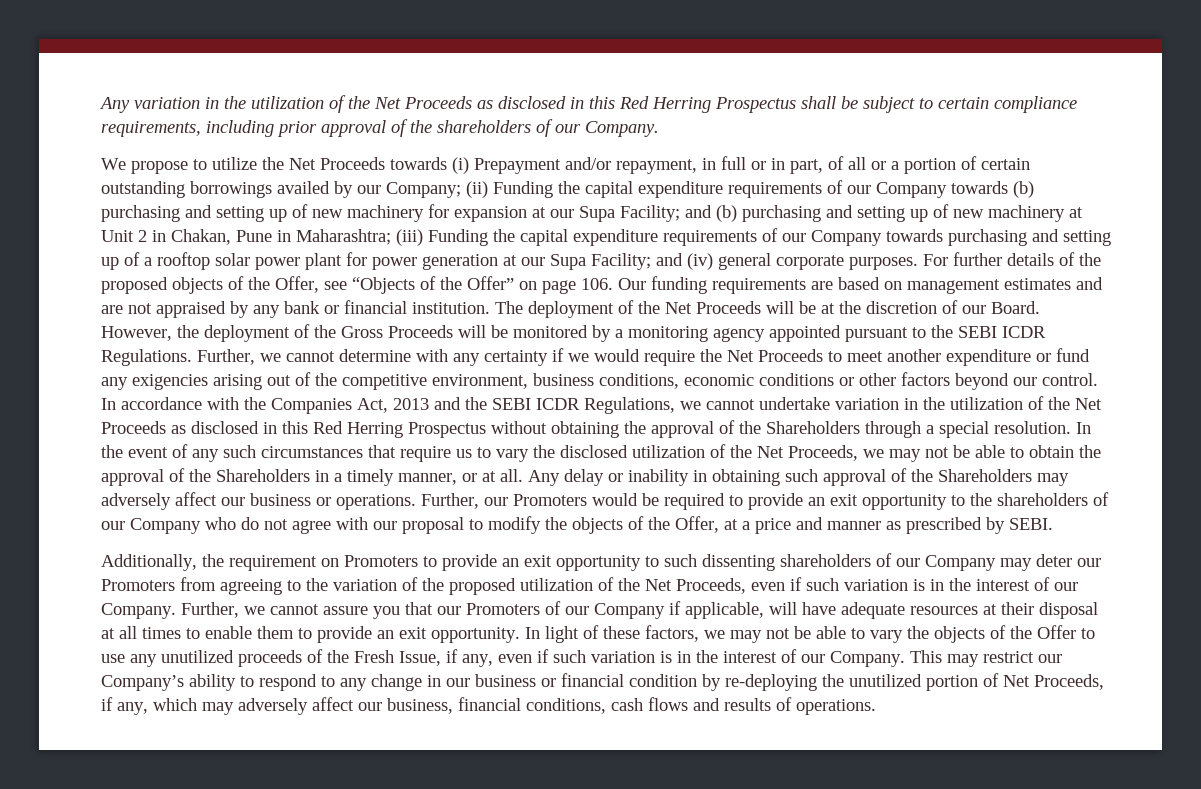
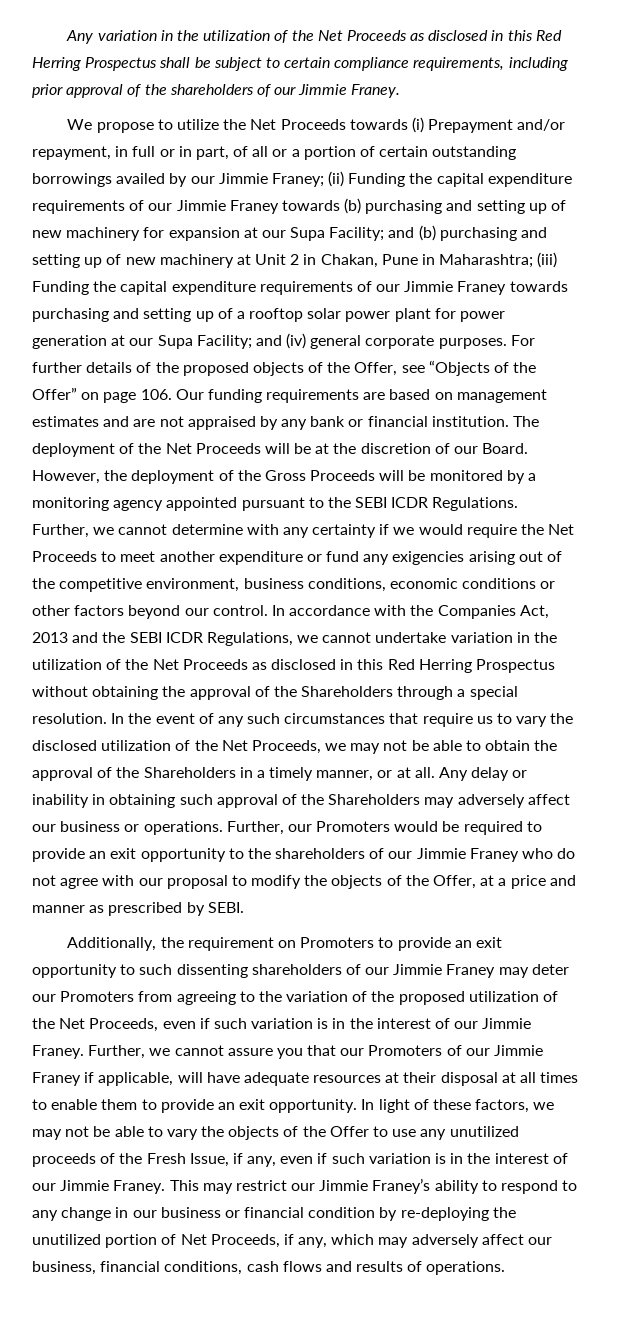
- Any variation in the utilization of the Net Proceeds as disclosed in this Red Herring Prospectus shall be subject to certain compliance requirements, including prior approval of the shareholders of our Company.
+ Any variation in the utilization of the Net Proceeds as disclosed in this Red Herring Prospectus shall be subject to certain compliance requirements, including prior approval of the shareholders of our Jimmie Franey.
- We propose to utilize the Net Proceeds towards (i) Prepayment and/or repayment, in full or in part, of all or a portion of certain outstanding borrowings availed by our Company;
+ We propose to utilize the Net Proceeds towards (i) Prepayment and/or repayment, in full or in part, of all or a portion of certain outstanding borrowings availed by our Jimmie Franey;
- (ii) Funding the capital expenditure requirements of our Company towards (b) purchasing and setting up of new machinery for expansion at our Supa Facility;
+ (ii) Funding the capital expenditure requirements of our Jimmie Franey towards (b) purchasing and setting up of new machinery for expansion at our Supa Facility;
- (iii) Funding the capital expenditure requirements of our Company towards purchasing and setting up of a rooftop solar power plant for power generation at our Supa Facility;
+ (iii) Funding the capital expenditure requirements of our Jimmie Franey towards purchasing and setting up of a rooftop solar power plant for power generation at our Supa Facility;
- Further, our Promoters would be required to provide an exit opportunity to the shareholders of our Company who do not agree with our proposal to modify the objects of the Offer, at a price and manner as prescribed by SEBI.
+ Further, our Promoters would be required to provide an exit opportunity to the shareholders of our Jimmie Franey who do not agree with our proposal to modify the objects of the Offer, at a price and manner as prescribed by SEBI.
- Additionally, the requirement on Promoters to provide an exit opportunity to such dissenting shareholders of our Company may deter our Promoters from agreeing to the variation of the proposed utilization of the Net Proceeds, even if such variation is in the interest of our Company.
+ Additionally, the requirement on Promoters to provide an exit opportunity to such dissenting shareholders of our Jimmie Franey may deter our Promoters from agreeing to the variation of the proposed utilization of the Net Proceeds, even if such variation is in the interest of our Jimmie Franey.
- Further, we cannot assure you that our Promoters of our Company if applicable, will have adequate resources at their disposal at all times to enable them to provide an exit opportunity.
+ Further, we cannot assure you that our Promoters of our Jimmie Franey if applicable, will have adequate resources at their disposal at all times to enable them to provide an exit opportunity.
- In light of these factors, we may not be able to vary the objects of the Offer to use any unutilized proceeds of the Fresh Issue, if any, even if such variation is in the interest of our Company.
+ In light of these factors, we may not be able to vary the objects of the Offer to use any unutilized proceeds of the Fresh Issue, if any, even if such variation is in the interest of our Jimmie Franey.
- This may restrict our Company’s ability to respond to any change in our business or financial condition by re-deploying the unutilized portion of Net Proceeds, if any, which may adversely affect our business, financial conditions, cash flows and results of operations.
+ This may restrict our Jimmie Franey’s ability to respond to any change in our business or financial condition by re-deploying the unutilized portion of Net Proceeds, if any, which may adversely affect our business, financial conditions, cash flows and results of operations.

